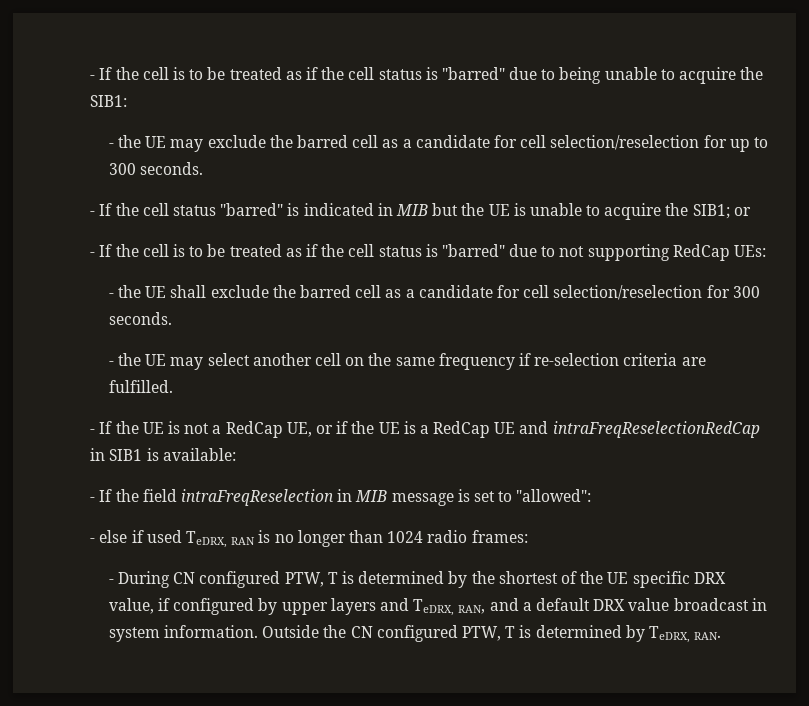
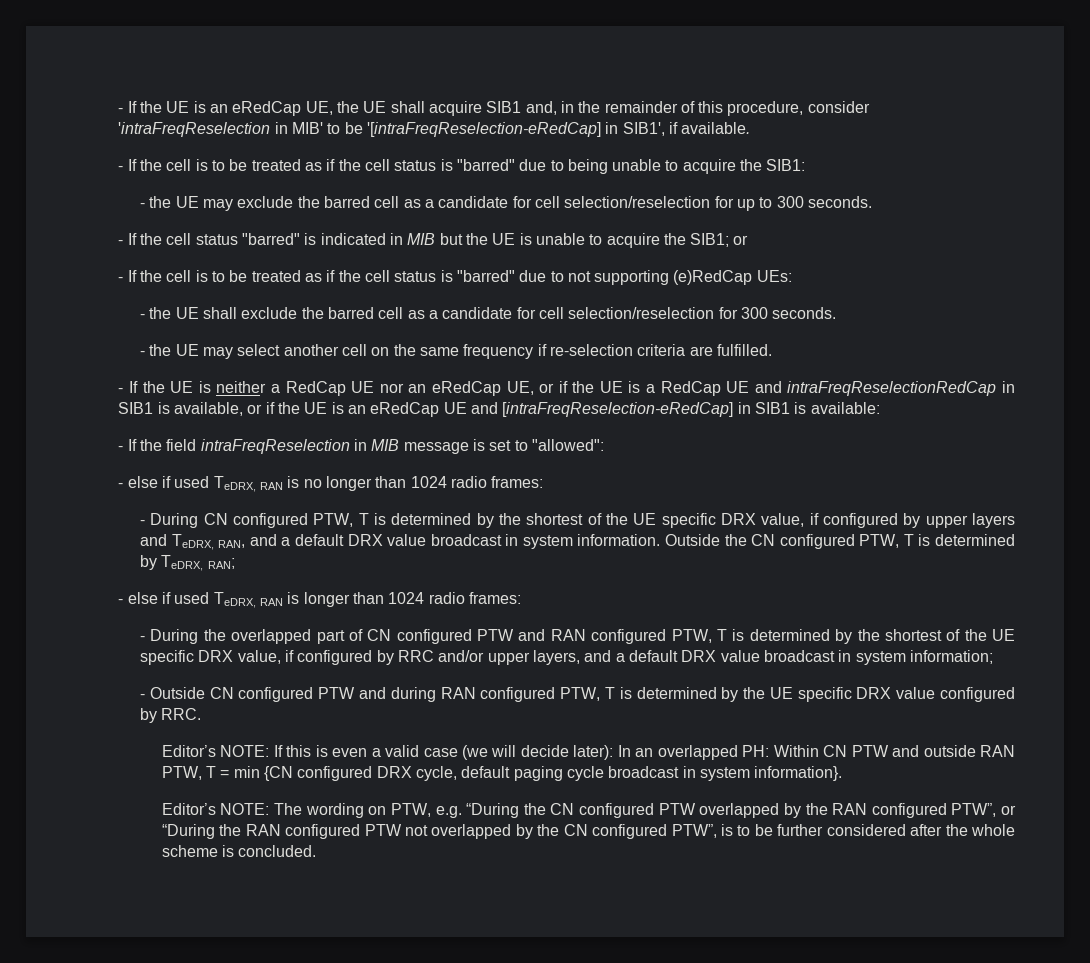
+ - If the UE is an eRedCap UE, the UE shall acquire SIB1 and, in the remainder of this procedure, consider 'intraFreqReselection in MIB' to be '[intraFreqReselection-eRedCap] in SIB1', if available.
- - If the cell is to be treated as if the cell status is "barred" due to not supporting RedCap UEs:
+ - If the cell is to be treated as if the cell status is "barred" due to not supporting (e)RedCap UEs:
- - If the UE is not a RedCap UE, or if the UE is a RedCap UE and intraFreqReselectionRedCap in SIB1 is available:
+ - If the UE is neither a RedCap UE nor an eRedCap UE, or if the UE is a RedCap UE and intraFreqReselectionRedCap in SIB1 is available, or if the UE is an eRedCap UE and [intraFreqReselection-eRedCap] in SIB1 is available:
- Outside the CN configured PTW, T is determined by TeDRX, RAN.
+ Outside the CN configured PTW, T is determined by TeDRX, RAN;
+ - else if used TeDRX, RAN is longer than 1024 radio frames:
+ - During the overlapped part of CN configured PTW and RAN configured PTW, T is determined by the shortest of the UE specific DRX value, if configured by RRC and/or upper layers, and a default DRX value broadcast in system information;
+ - Outside CN configured PTW and during RAN configured PTW, T is determined by the UE specific DRX value configured by RRC.
+ Editor’s NOTE: If this is even a valid case (we will decide later): In an overlapped PH: Within CN PTW and outside RAN PTW, T = min {CN configured DRX cycle, default paging cycle broadcast in system information}.
+ Editor’s NOTE: The wording on PTW, e.g. “During the CN configured PTW overlapped by the RAN configured PTW”, or “During the RAN configured PTW not overlapped by the CN configured PTW”, is to be further considered after the whole scheme is concluded.

